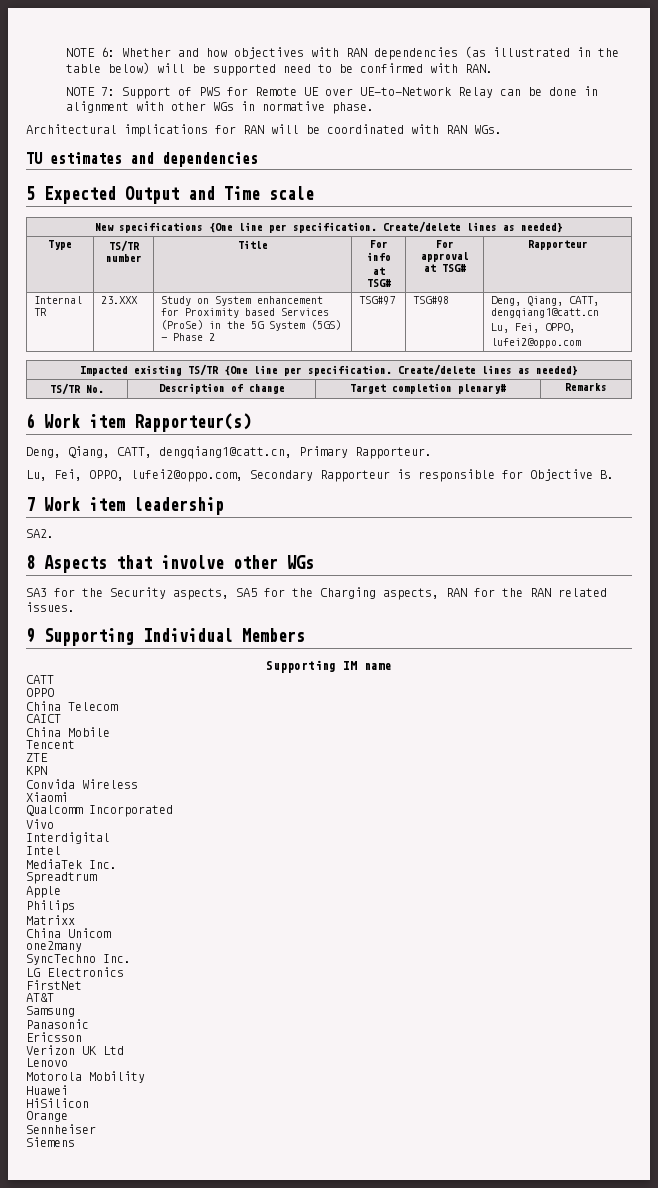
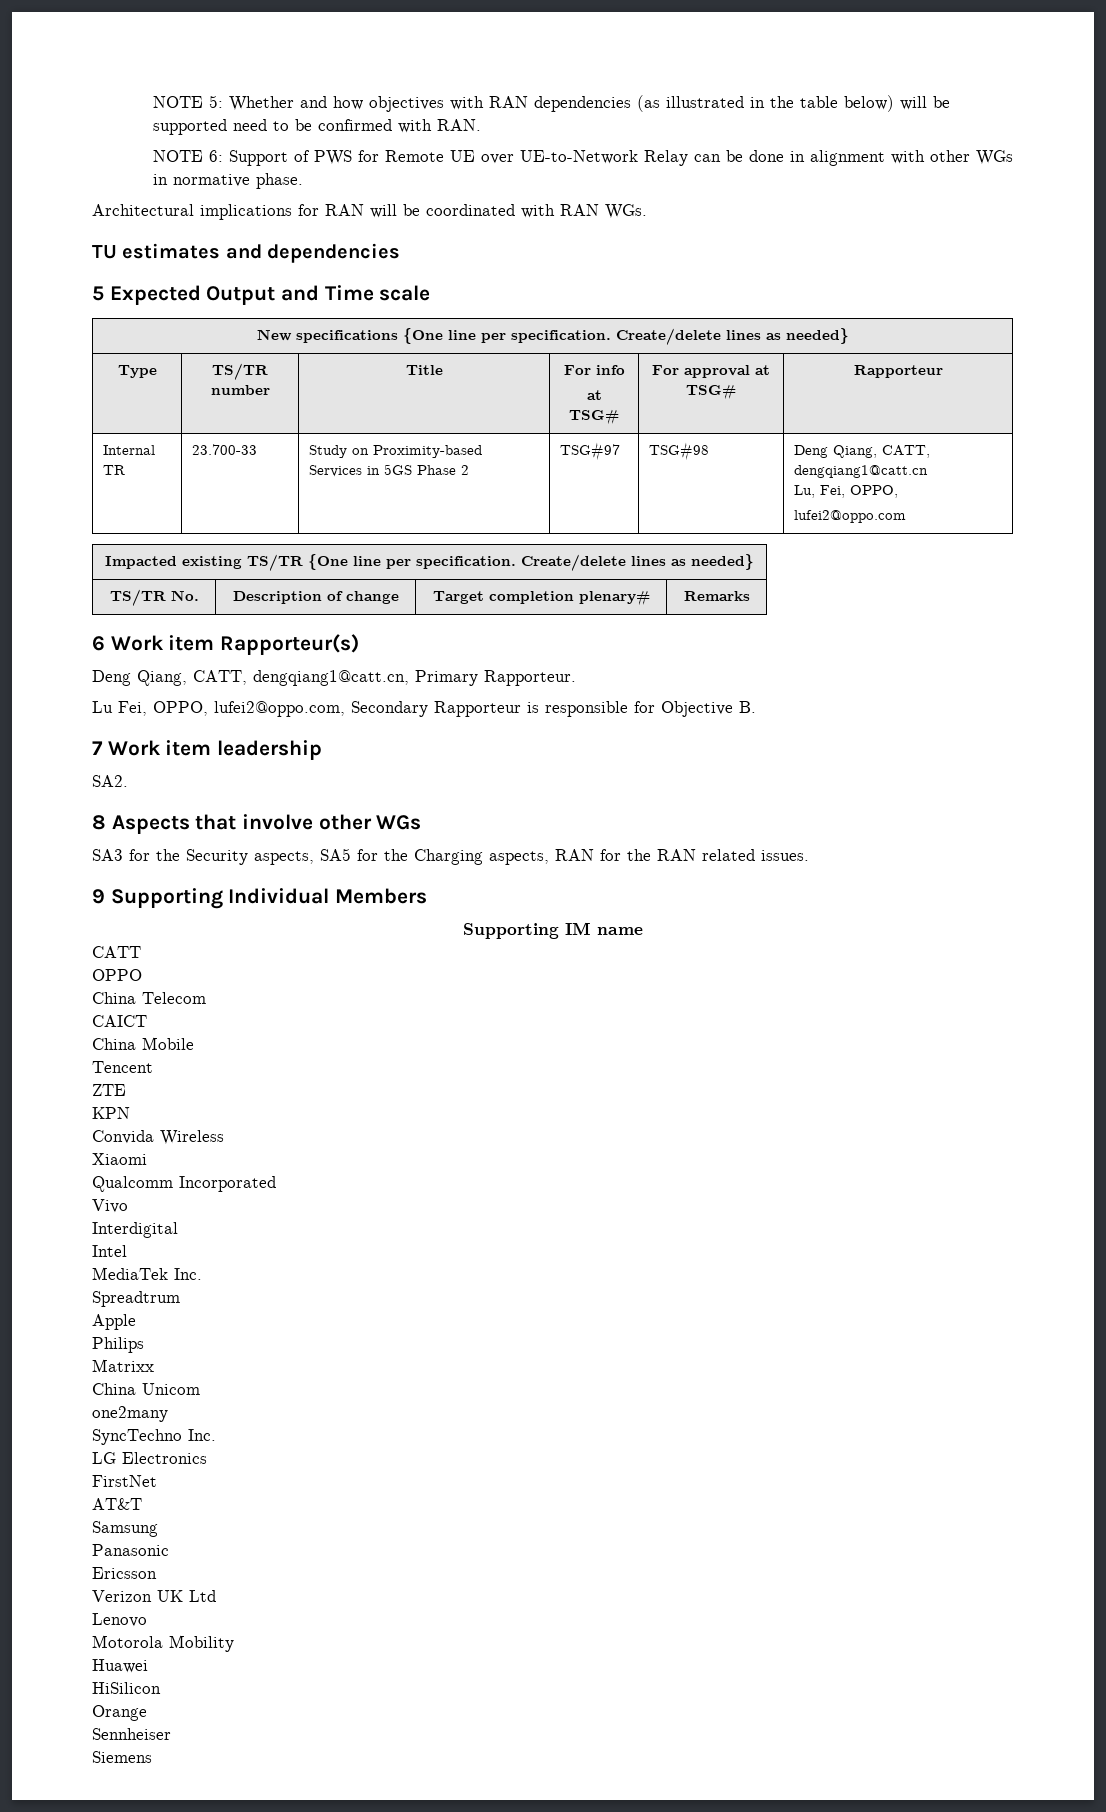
- NOTE 6: Whether and how objectives with RAN dependencies (as illustrated in the table below) will be supported need to be confirmed with RAN.
+ NOTE 5: Whether and how objectives with RAN dependencies (as illustrated in the table below) will be supported need to be confirmed with RAN.
- NOTE 7: Support of PWS for Remote UE over UE-to-Network Relay can be done in alignment with other WGs in normative phase.
+ NOTE 6: Support of PWS for Remote UE over UE-to-Network Relay can be done in alignment with other WGs in normative phase.
- Internal TR | 23.XXX | Study on System enhancement for Proximity based Services (ProSe) in the 5G System (5GS) - Phase 2 | TSG#97 | TSG#98 | Deng, Qiang, CATT, dengqiang1@catt.cn
+ Internal TR | 23.700-33 | Study on Proximity-based Services in 5GS Phase 2 | TSG#97 | TSG#98 | Deng Qiang, CATT, dengqiang1@catt.cn
- Deng, Qiang, CATT, dengqiang1@catt.cn, Primary Rapporteur.
+ Deng Qiang, CATT, dengqiang1@catt.cn, Primary Rapporteur.
- Lu, Fei, OPPO, lufei2@oppo.com, Secondary Rapporteur is responsible for Objective B.
+ Lu Fei, OPPO, lufei2@oppo.com, Secondary Rapporteur is responsible for Objective B.

